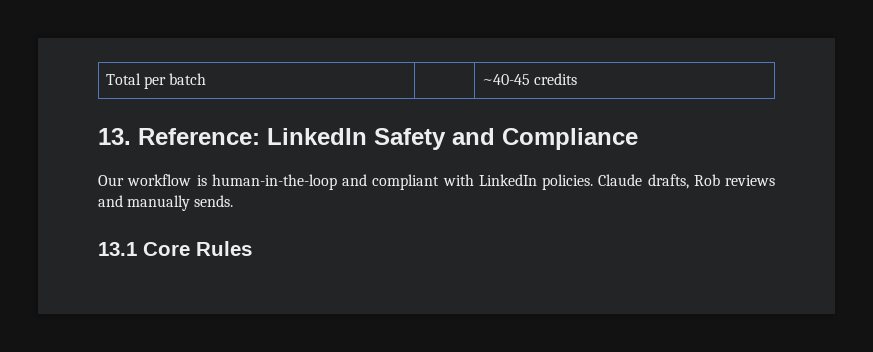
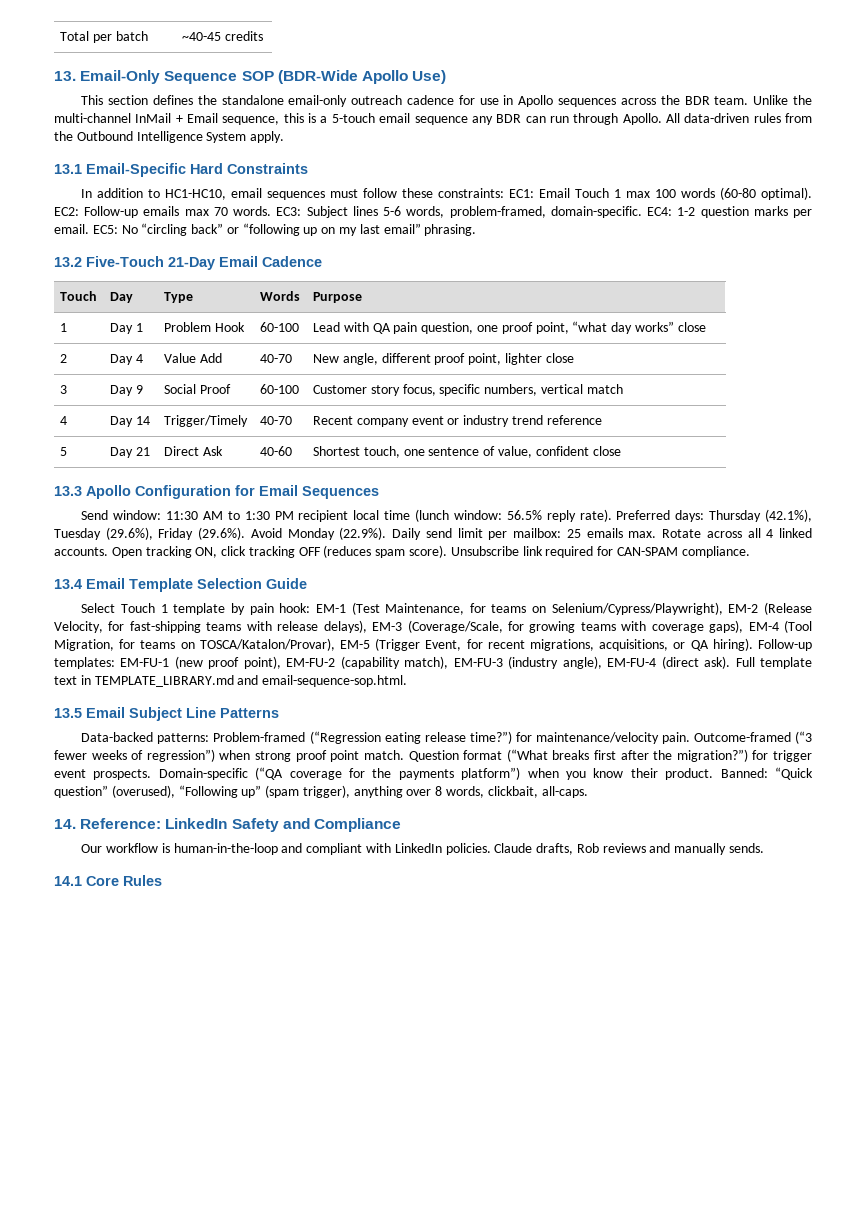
- 13. Reference: LinkedIn Safety and Compliance
+ 13. Email-Only Sequence SOP (BDR-Wide Apollo Use)
+ This section defines the standalone email-only outreach cadence for use in Apollo sequences across the BDR team. Unlike the multi-channel InMail + Email sequence, this is a 5-touch email sequence any BDR can run through Apollo. All data-driven rules from the Outbound Intelligence System apply.
+ 13.1 Email-Specific Hard Constraints
+ In addition to HC1-HC10, email sequences must follow these constraints: EC1: Email Touch 1 max 100 words (60-80 optimal). EC2: Follow-up emails max 70 words. EC3: Subject lines 5-6 words, problem-framed, domain-specific. EC4: 1-2 question marks per email. EC5: No “circling back” or “following up on my last email” phrasing.
+ 13.2 Five-Touch 21-Day Email Cadence
+ Touch | Day | Type | Words | Purpose
+ 1 | Day 1 | Problem Hook | 60-100 | Lead with QA pain question, one proof point, “what day works” close
+ 2 | Day 4 | Value Add | 40-70 | New angle, different proof point, lighter close
+ 3 | Day 9 | Social Proof | 60-100 | Customer story focus, specific numbers, vertical match
+ 4 | Day 14 | Trigger/Timely | 40-70 | Recent company event or industry trend reference
+ 5 | Day 21 | Direct Ask | 40-60 | Shortest touch, one sentence of value, confident close
+ 13.3 Apollo Configuration for Email Sequences
+ Send window: 11:30 AM to 1:30 PM recipient local time (lunch window: 56.5% reply rate). Preferred days: Thursday (42.1%), Tuesday (29.6%), Friday (29.6%). Avoid Monday (22.9%). Daily send limit per mailbox: 25 emails max. Rotate across all 4 linked accounts. Open tracking ON, click tracking OFF (reduces spam score). Unsubscribe link required for CAN-SPAM compliance.
+ 13.4 Email Template Selection Guide
+ Select Touch 1 template by pain hook: EM-1 (Test Maintenance, for teams on Selenium/Cypress/Playwright), EM-2 (Release Velocity, for fast-shipping teams with release delays), EM-3 (Coverage/Scale, for growing teams with coverage gaps), EM-4 (Tool Migration, for teams on TOSCA/Katalon/Provar), EM-5 (Trigger Event, for recent migrations, acquisitions, or QA hiring). Follow-up templates: EM-FU-1 (new proof point), EM-FU-2 (capability match), EM-FU-3 (industry angle), EM-FU-4 (direct ask). Full template text in TEMPLATE_LIBRARY.md and email-sequence-sop.html.
+ 13.5 Email Subject Line Patterns
+ Data-backed patterns: Problem-framed (“Regression eating release time?”) for maintenance/velocity pain. Outcome-framed (“3 fewer weeks of regression”) when strong proof point match. Question format (“What breaks first after the migration?”) for trigger event prospects. Domain-specific (“QA coverage for the payments platform”) when you know their product. Banned: “Quick question” (overused), “Following up” (spam trigger), anything over 8 words, clickbait, all-caps.
+ 14. Reference: LinkedIn Safety and Compliance
- 13.1 Core Rules
+ 14.1 Core Rules

